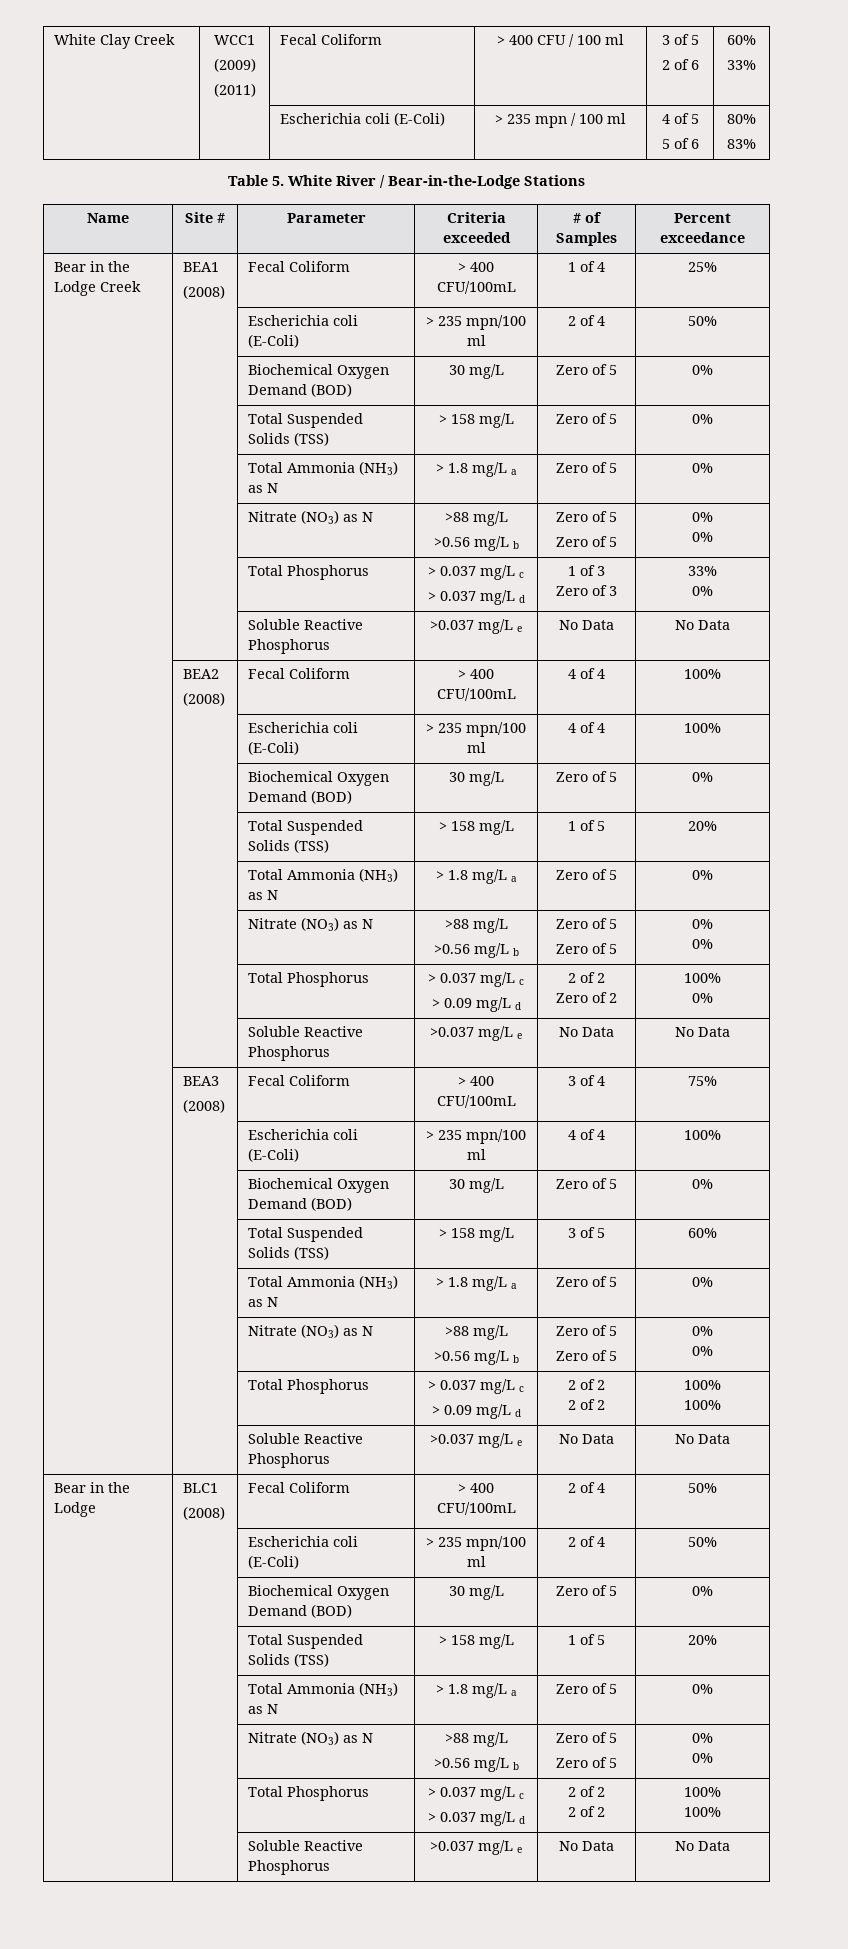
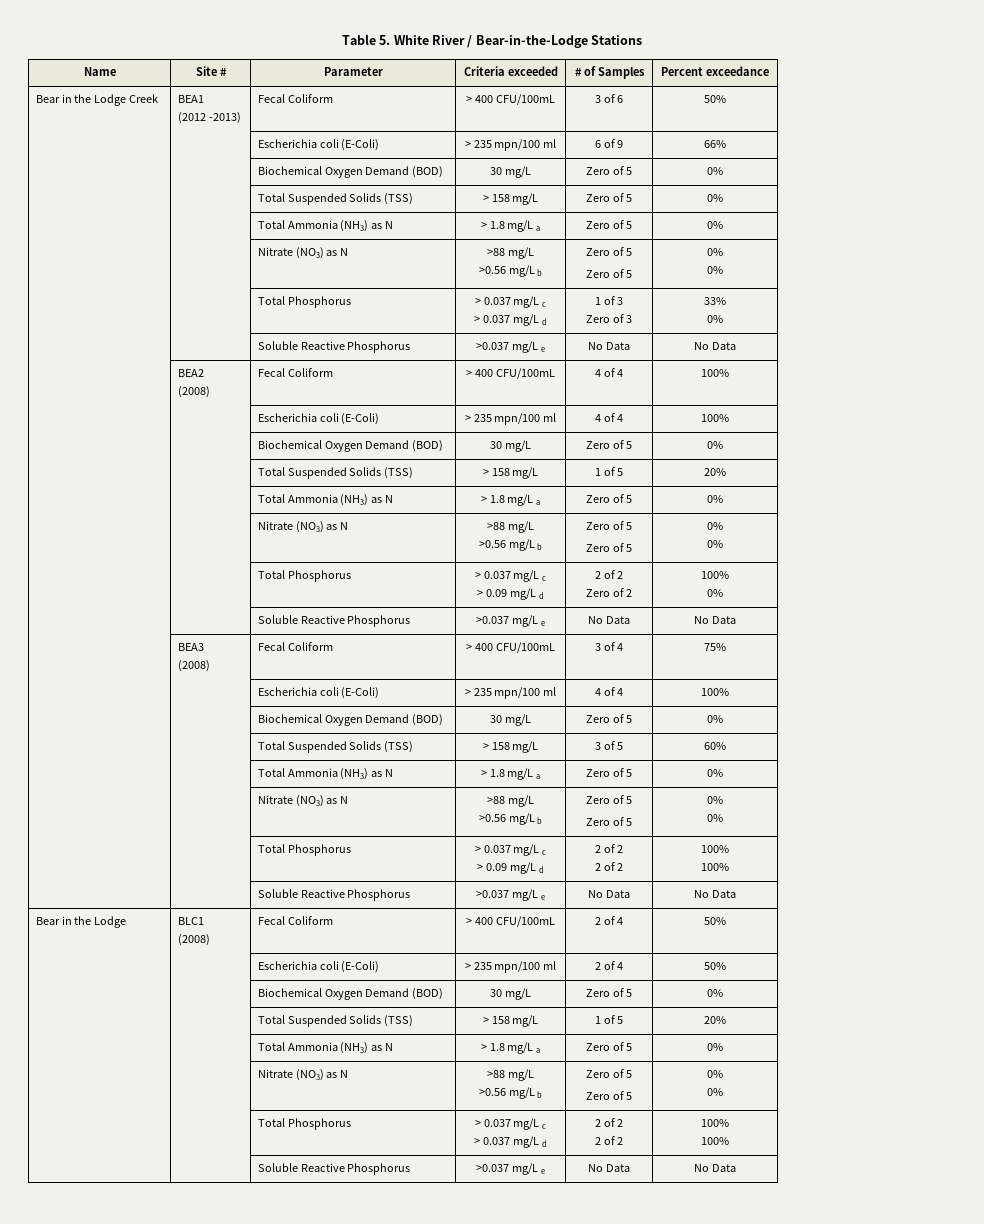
- White Clay Creek | WCC1
- (2009)
- (2011) | Fecal Coliform | > 400 CFU / 100 ml | 3 of 5
- 2 of 6 | 60%
- 33%
- | | Escherichia coli (E-Coli) | > 235 mpn / 100 ml | 4 of 5
- 5 of 6 | 80%
- 83%
  Bear in the Lodge Creek | BEA1
- (2008) | Fecal Coliform | > 400 CFU/100mL | 1 of 4 | 25%
- | | Escherichia coli (E-Coli) | > 235 mpn/100 ml | 2 of 4 | 50%
+ (2012 -2013) | Fecal Coliform | > 400 CFU/100mL | 3 of 6 | 50%
+ | | Escherichia coli (E-Coli) | > 235 mpn/100 ml | 6 of 9 | 66%

